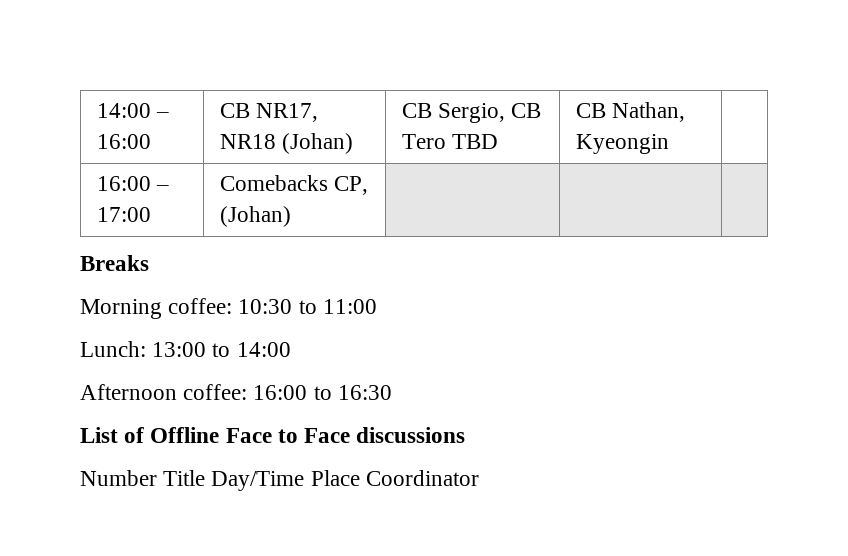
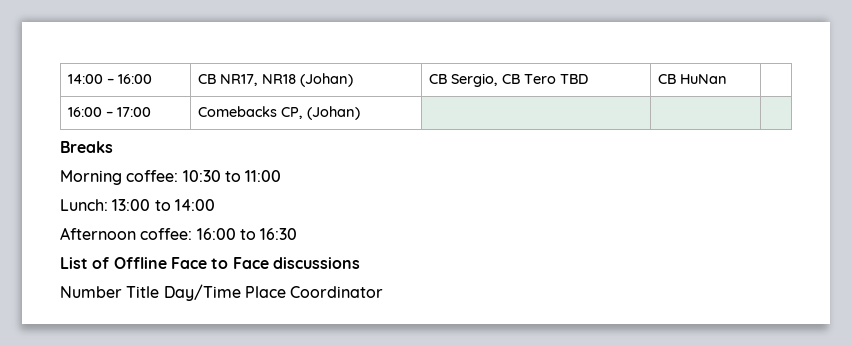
- 14:00 – 16:00 | CB NR17, NR18 (Johan) | CB Sergio, CB Tero TBD | CB Nathan, Kyeongin |
+ 14:00 – 16:00 | CB NR17, NR18 (Johan) | CB Sergio, CB Tero TBD | CB HuNan |

